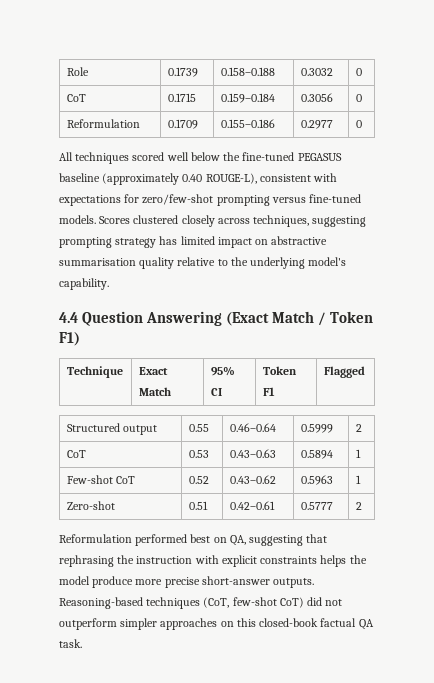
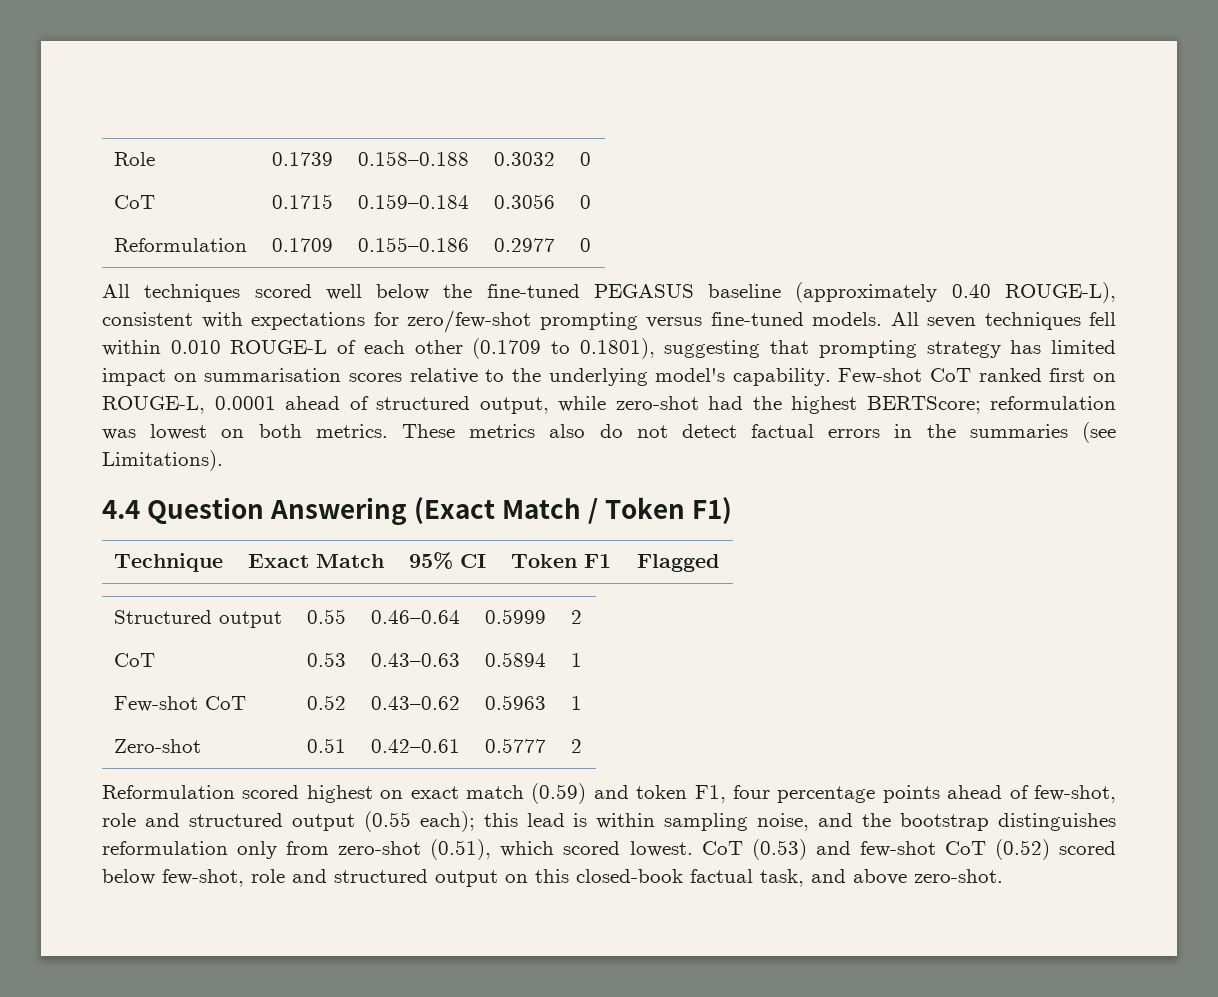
- Scores clustered closely across techniques, suggesting prompting strategy has limited impact on abstractive summarisation quality relative to the underlying model's capability.
+ All seven techniques fell within 0.010 ROUGE-L of each other (0.1709 to 0.1801), suggesting that prompting strategy has limited impact on summarisation scores relative to the underlying model's capability. Few-shot CoT ranked first on ROUGE-L, 0.0001 ahead of structured output, while zero-shot had the highest BERTScore; reformulation was lowest on both metrics. These metrics also do not detect factual errors in the summaries (see Limitations).
- Reformulation performed best on QA, suggesting that rephrasing the instruction with explicit constraints helps the model produce more precise short-answer outputs. Reasoning-based techniques (CoT, few-shot CoT) did not outperform simpler approaches on this closed-book factual QA task.
+ Reformulation scored highest on exact match (0.59) and token F1, four percentage points ahead of few-shot, role and structured output (0.55 each); this lead is within sampling noise, and the bootstrap distinguishes reformulation only from zero-shot (0.51), which scored lowest. CoT (0.53) and few-shot CoT (0.52) scored below few-shot, role and structured output on this closed-book factual task, and above zero-shot.

